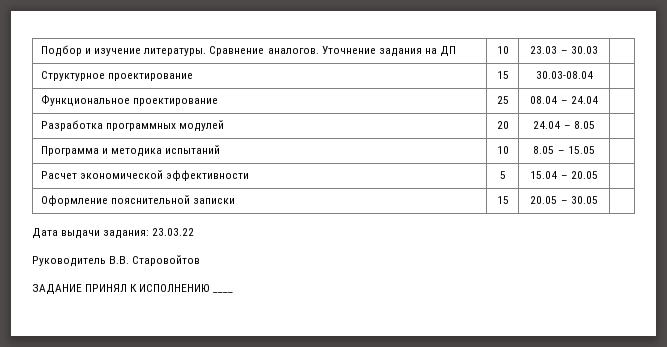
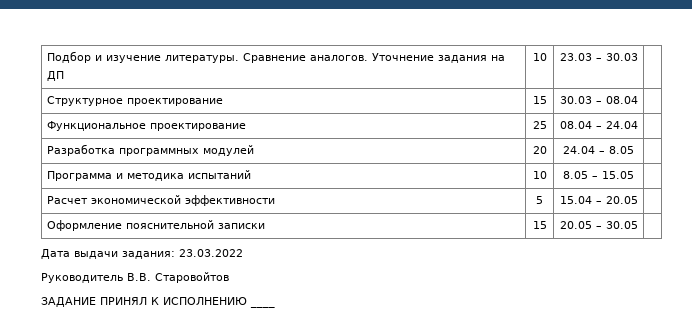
- Структурное проектирование | 15 | 30.03-08.04 |
+ Структурное проектирование | 15 | 30.03 – 08.04 |
- Дата выдачи задания: 23.03.22
+ Дата выдачи задания: 23.03.2022

